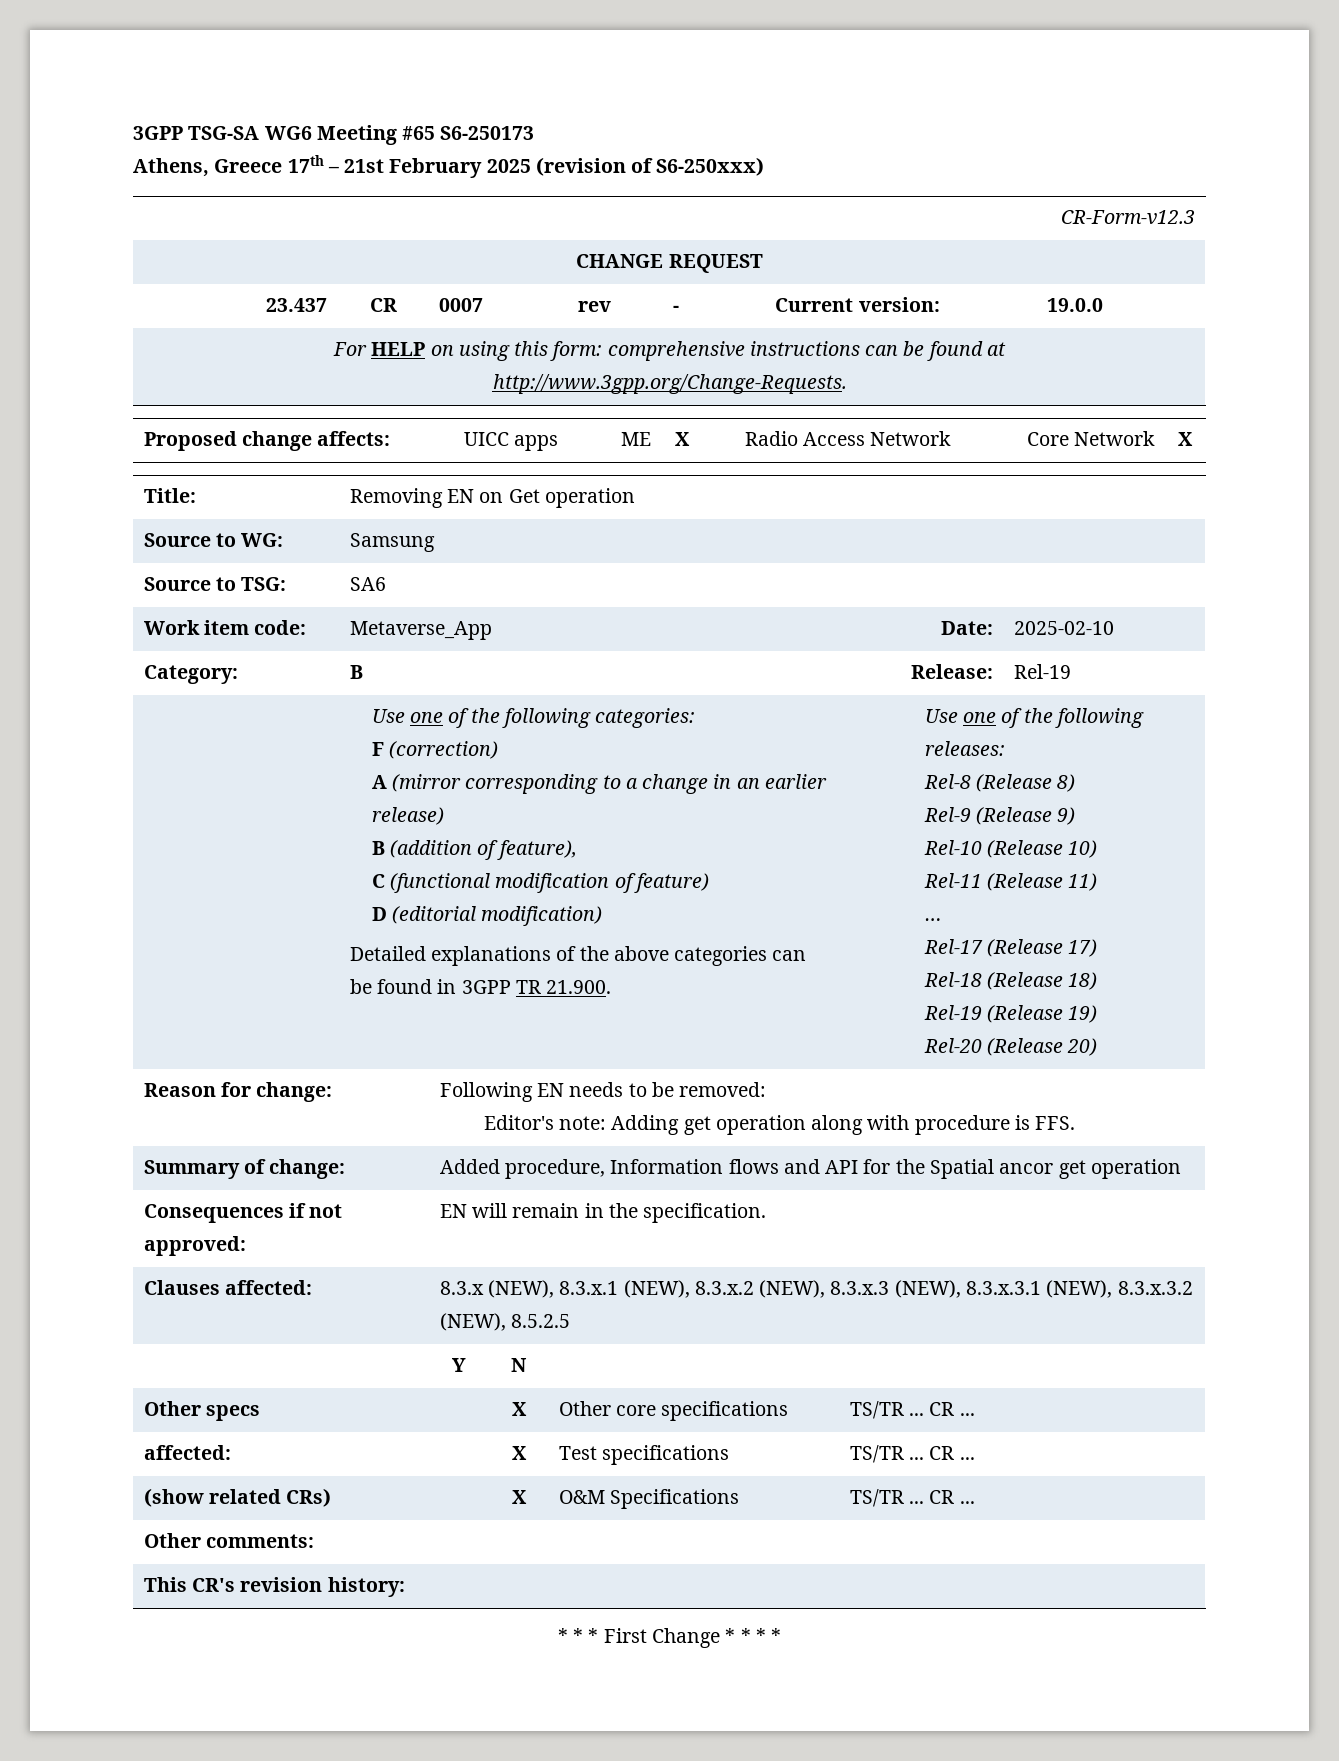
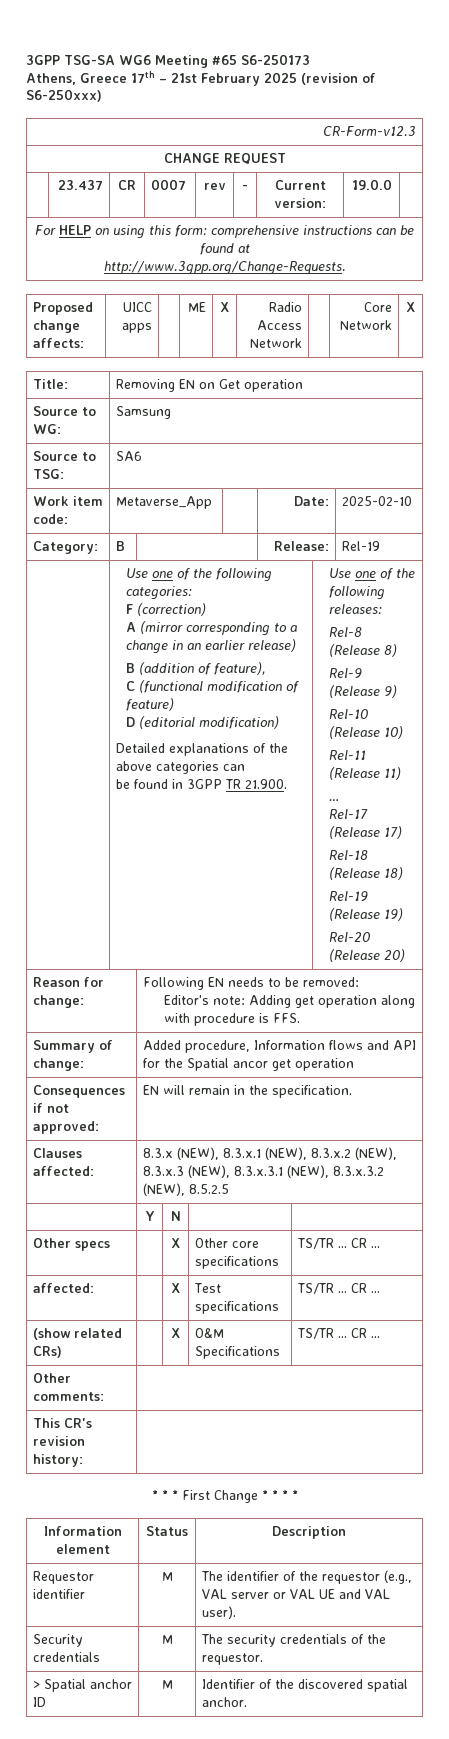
+ Information element | Status | Description
+ Requestor identifier | M | The identifier of the requestor (e.g., VAL server or VAL UE and VAL user).
+ Security credentials | M | The security credentials of the requestor.
+ > Spatial anchor ID | M | Identifier of the discovered spatial anchor.

